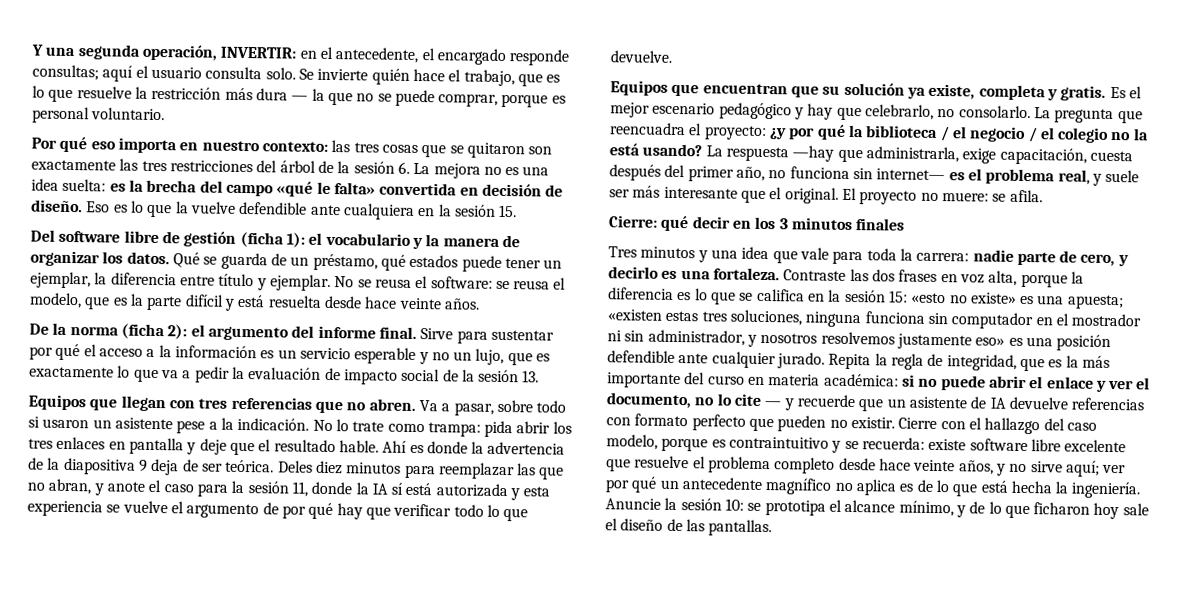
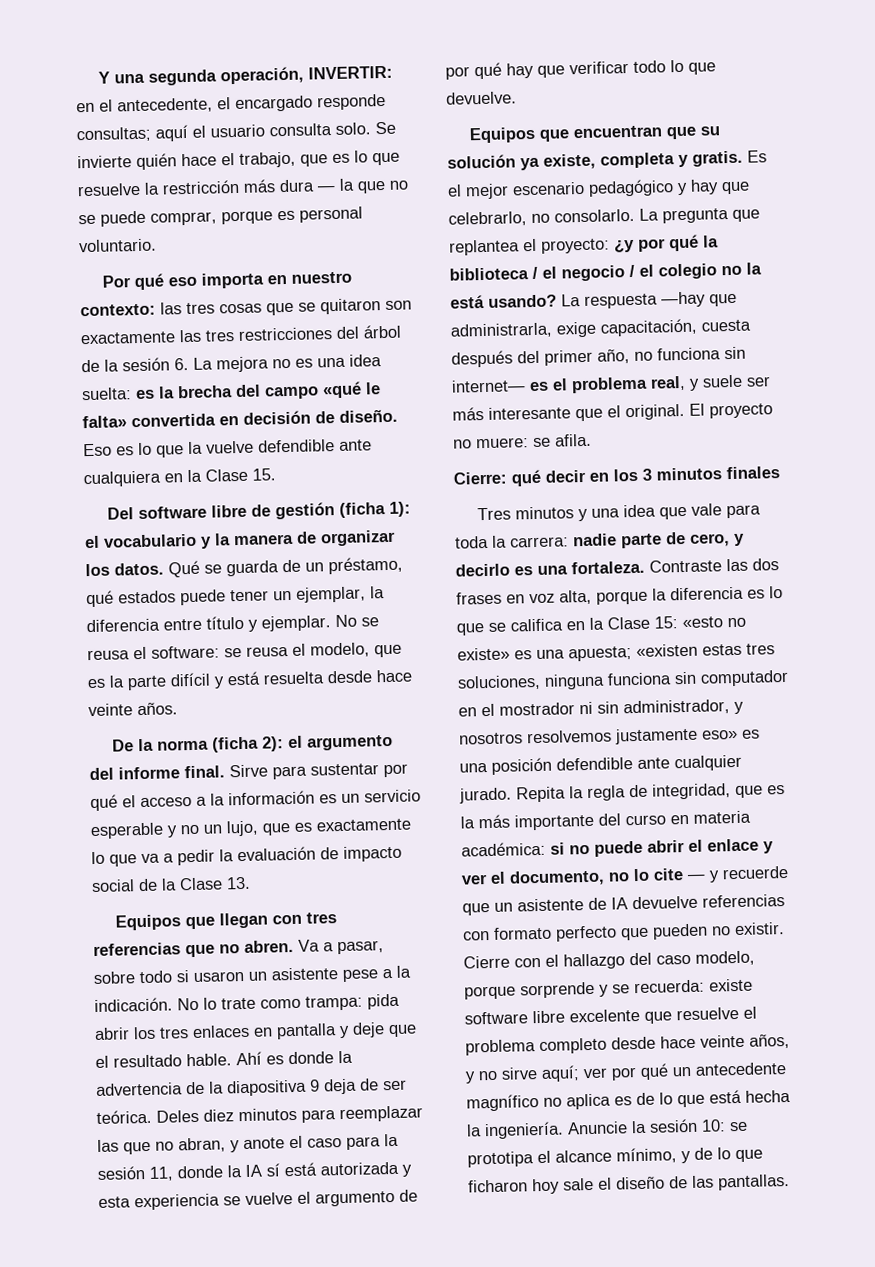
- Eso es lo que la vuelve defendible ante cualquiera en la sesión 15.
+ Eso es lo que la vuelve defendible ante cualquiera en la Clase 15.
- Sirve para sustentar por qué el acceso a la información es un servicio esperable y no un lujo, que es exactamente lo que va a pedir la evaluación de impacto social de la sesión 13.
+ Sirve para sustentar por qué el acceso a la información es un servicio esperable y no un lujo, que es exactamente lo que va a pedir la evaluación de impacto social de la Clase 13.
- La pregunta que reencuadra el proyecto: ¿y por qué la biblioteca / el negocio / el colegio no la está usando?
+ La pregunta que replantea el proyecto: ¿y por qué la biblioteca / el negocio / el colegio no la está usando?
- Contraste las dos frases en voz alta, porque la diferencia es lo que se califica en la sesión 15: «esto no existe» es una apuesta; «existen estas tres soluciones, ninguna funciona sin computador en el mostrador ni sin administrador, y nosotros resolvemos justamente eso» es una posición defendible ante cualquier jurado.
+ Contraste las dos frases en voz alta, porque la diferencia es lo que se califica en la Clase 15: «esto no existe» es una apuesta; «existen estas tres soluciones, ninguna funciona sin computador en el mostrador ni sin administrador, y nosotros resolvemos justamente eso» es una posición defendible ante cualquier jurado.
- Cierre con el hallazgo del caso modelo, porque es contraintuitivo y se recuerda: existe software libre excelente que resuelve el problema completo desde hace veinte años, y no sirve aquí; ver por qué un antecedente magnífico no aplica es de lo que está hecha la ingeniería.
+ Cierre con el hallazgo del caso modelo, porque sorprende y se recuerda: existe software libre excelente que resuelve el problema completo desde hace veinte años, y no sirve aquí; ver por qué un antecedente magnífico no aplica es de lo que está hecha la ingeniería.

